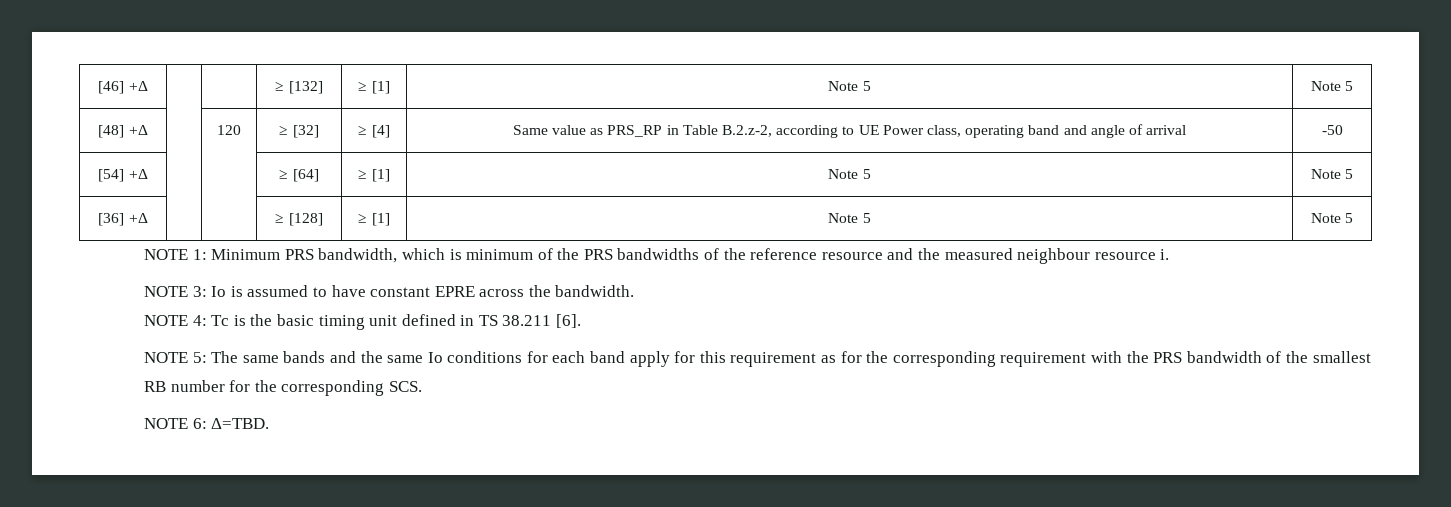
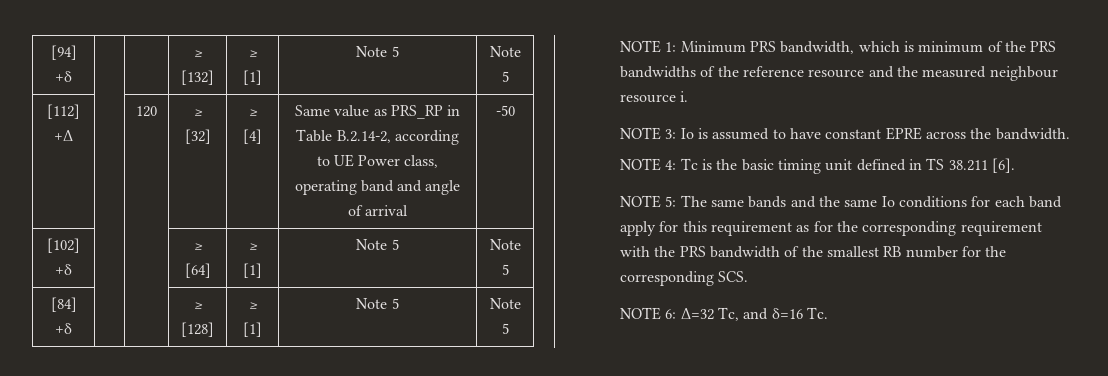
- [46] +Δ | | | ≥ [132] | ≥ [1] | Note 5 | Note 5
+ [94] +δ | | | ≥ [132] | ≥ [1] | Note 5 | Note 5
- [48] +Δ | | 120 | ≥ [32] | ≥ [4] | Same value as PRS_RP in Table B.2.z-2, according to UE Power class, operating band and angle of arrival | -50
+ [112] +Δ | | 120 | ≥ [32] | ≥ [4] | Same value as PRS_RP in Table B.2.14-2, according to UE Power class, operating band and angle of arrival | -50
- [54] +Δ | | | ≥ [64] | ≥ [1] | Note 5 | Note 5
+ [102] +δ | | | ≥ [64] | ≥ [1] | Note 5 | Note 5
- [36] +Δ | | | ≥ [128] | ≥ [1] | Note 5 | Note 5
+ [84] +δ | | | ≥ [128] | ≥ [1] | Note 5 | Note 5
- NOTE 6: Δ=TBD.
+ NOTE 6: Δ=32 Tc, and δ=16 Tc.

